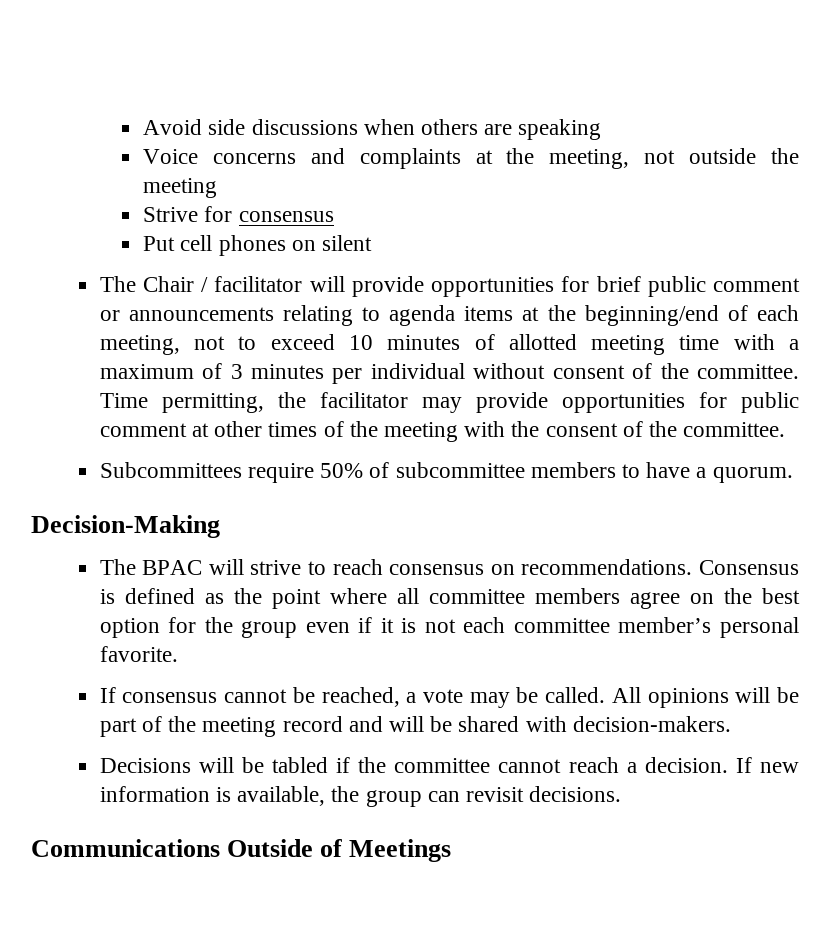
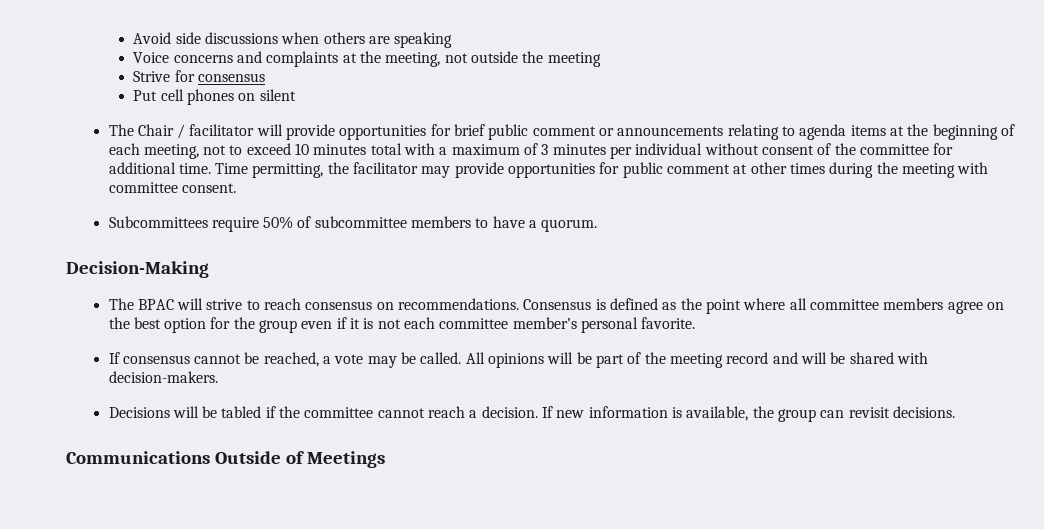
- The Chair / facilitator will provide opportunities for brief public comment or announcements relating to agenda items at the beginning/end of each meeting, not to exceed 10 minutes of allotted meeting time with a maximum of 3 minutes per individual without consent of the committee.
+ The Chair / facilitator will provide opportunities for brief public comment or announcements relating to agenda items at the beginning of each meeting, not to exceed 10 minutes total with a maximum of 3 minutes per individual without consent of the committee for additional time.
- Time permitting, the facilitator may provide opportunities for public comment at other times of the meeting with the consent of the committee.
+ Time permitting, the facilitator may provide opportunities for public comment at other times during the meeting with committee consent.

